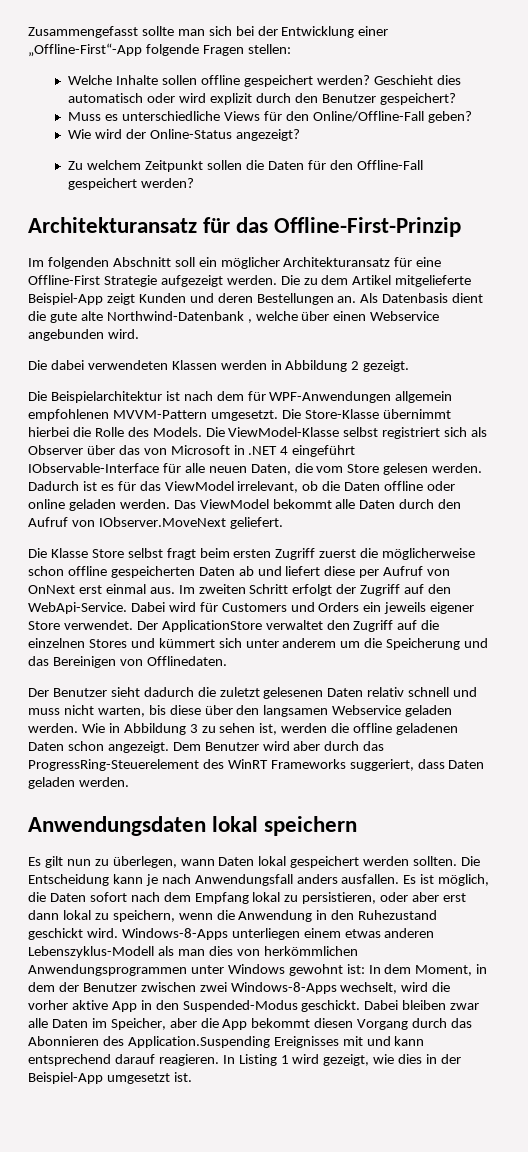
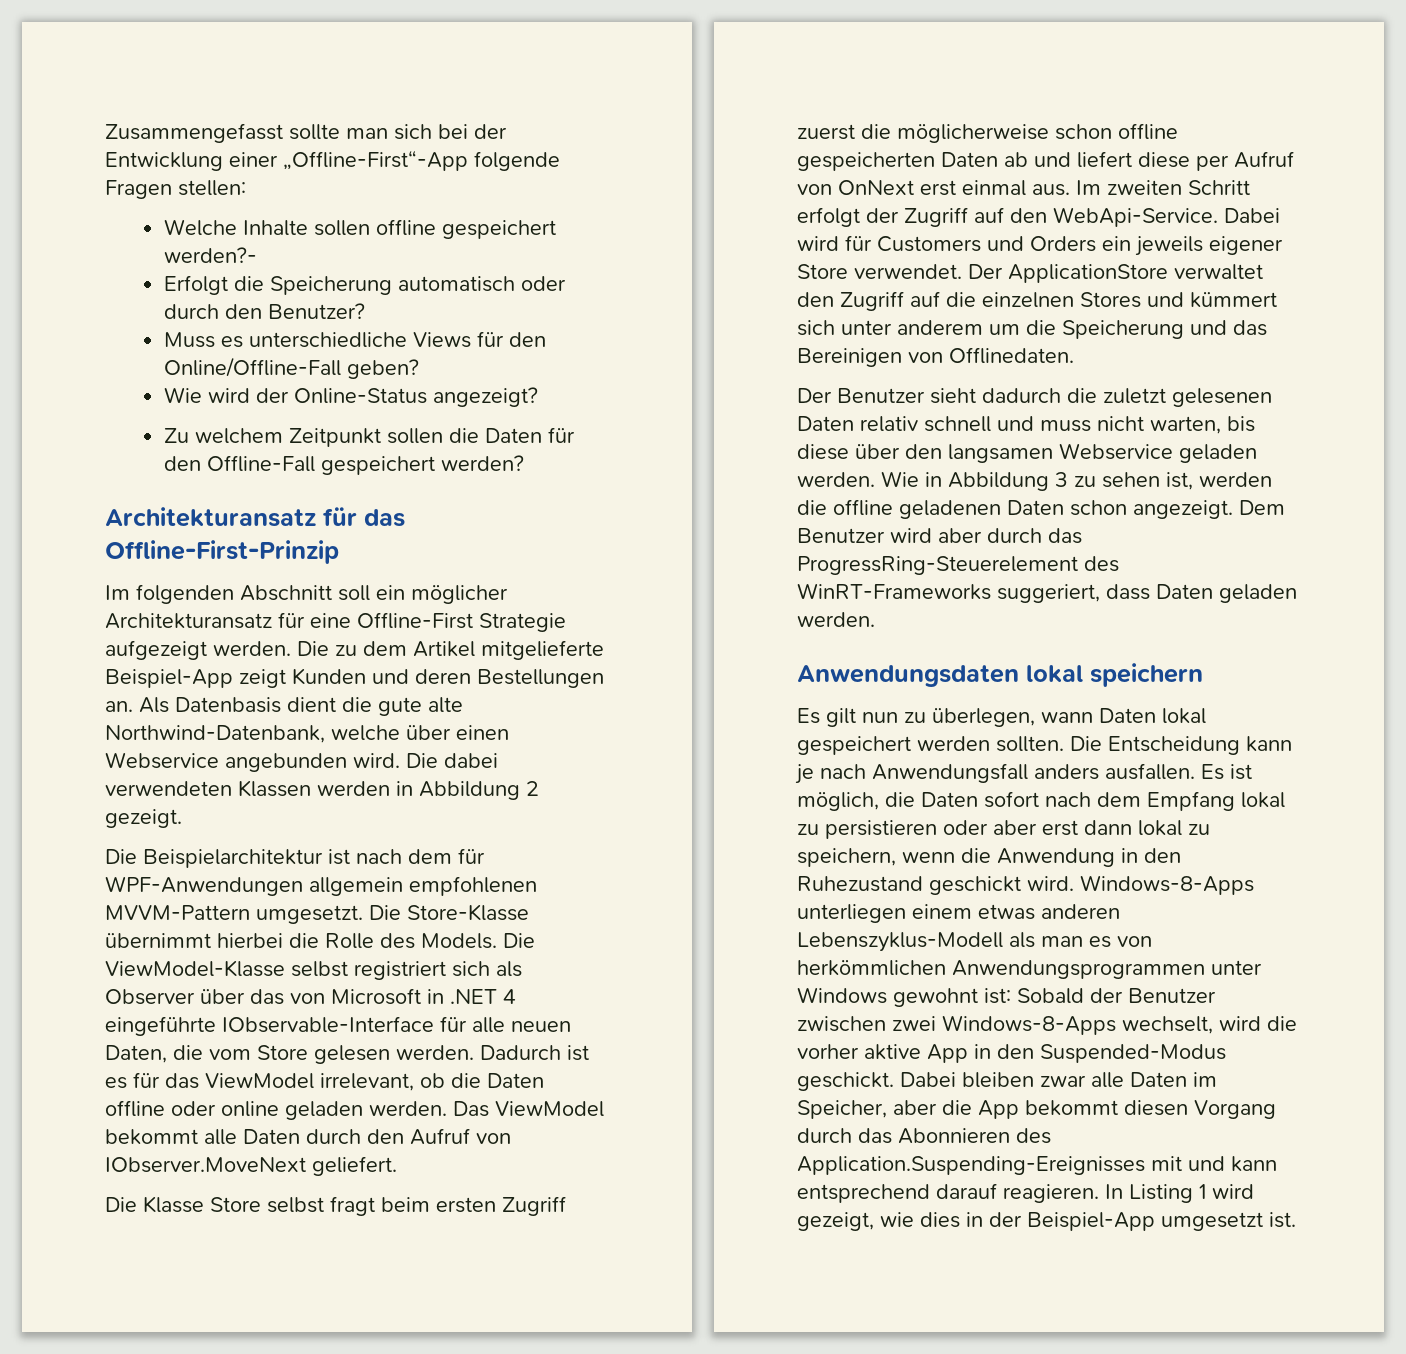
- Welche Inhalte sollen offline gespeichert werden? Geschieht dies automatisch oder wird explizit durch den Benutzer gespeichert?
+ Welche Inhalte sollen offline gespeichert werden?-
+ Erfolgt die Speicherung automatisch oder durch den Benutzer?
- Als Datenbasis dient die gute alte Northwind-Datenbank , welche über einen Webservice angebunden wird.
- Die dabei verwendeten Klassen werden in Abbildung 2 gezeigt.
+ Als Datenbasis dient die gute alte Northwind-Datenbank, welche über einen Webservice angebunden wird. Die dabei verwendeten Klassen werden in Abbildung 2 gezeigt.
- Die ViewModel-Klasse selbst registriert sich als Observer über das von Microsoft in .NET 4 eingeführt IObservable-Interface für alle neuen Daten, die vom Store gelesen werden.
+ Die ViewModel-Klasse selbst registriert sich als Observer über das von Microsoft in .NET 4 eingeführte IObservable-Interface für alle neuen Daten, die vom Store gelesen werden.
- Dem Benutzer wird aber durch das ProgressRing-Steuerelement des WinRT Frameworks suggeriert, dass Daten geladen werden.
+ Dem Benutzer wird aber durch das ProgressRing-Steuerelement des WinRT-Frameworks suggeriert, dass Daten geladen werden.
- Es ist möglich, die Daten sofort nach dem Empfang lokal zu persistieren, oder aber erst dann lokal zu speichern, wenn die Anwendung in den Ruhezustand geschickt wird.
+ Es ist möglich, die Daten sofort nach dem Empfang lokal zu persistieren oder aber erst dann lokal zu speichern, wenn die Anwendung in den Ruhezustand geschickt wird.
- Windows-8-Apps unterliegen einem etwas anderen Lebenszyklus-Modell als man dies von herkömmlichen Anwendungsprogrammen unter Windows gewohnt ist: In dem Moment, in dem der Benutzer zwischen zwei Windows-8-Apps wechselt, wird die vorher aktive App in den Suspended-Modus geschickt.
+ Windows-8-Apps unterliegen einem etwas anderen Lebenszyklus-Modell als man es von herkömmlichen Anwendungsprogrammen unter Windows gewohnt ist: Sobald der Benutzer zwischen zwei Windows-8-Apps wechselt, wird die vorher aktive App in den Suspended-Modus geschickt.
- Dabei bleiben zwar alle Daten im Speicher, aber die App bekommt diesen Vorgang durch das Abonnieren des Application.Suspending Ereignisses mit und kann entsprechend darauf reagieren.
+ Dabei bleiben zwar alle Daten im Speicher, aber die App bekommt diesen Vorgang durch das Abonnieren des Application.Suspending-Ereignisses mit und kann entsprechend darauf reagieren.

